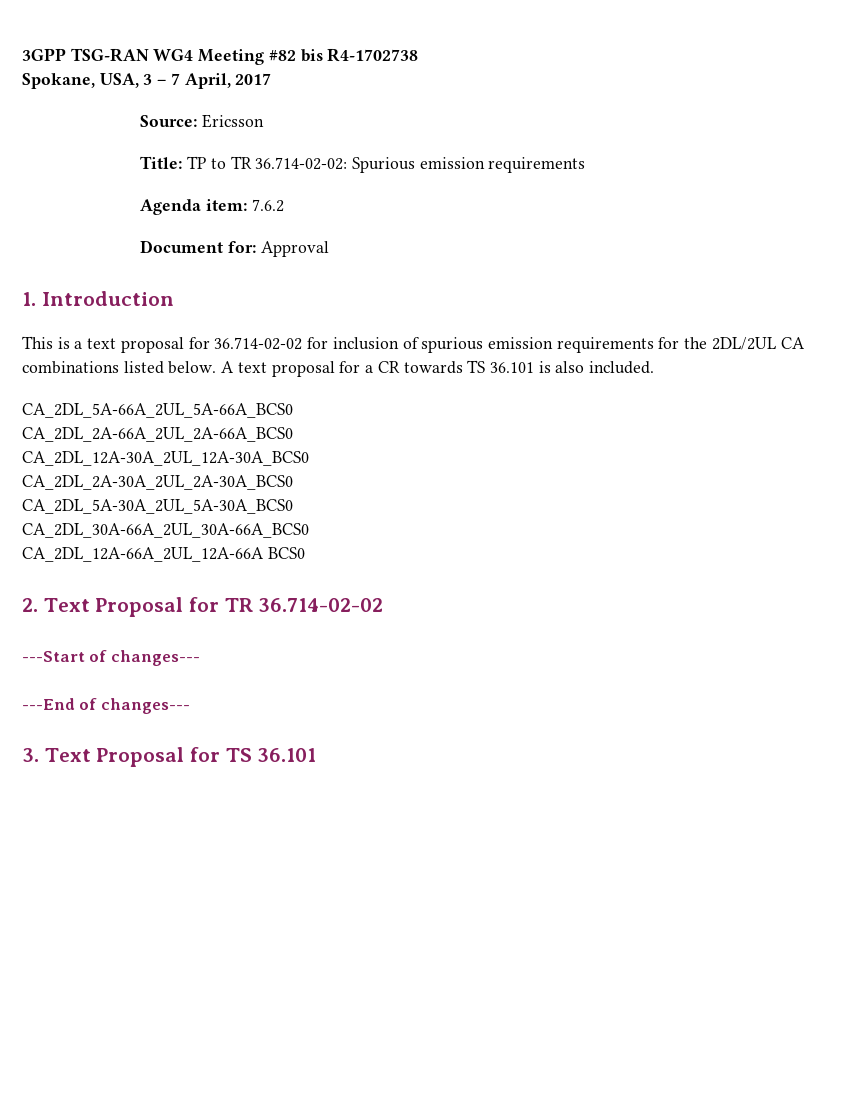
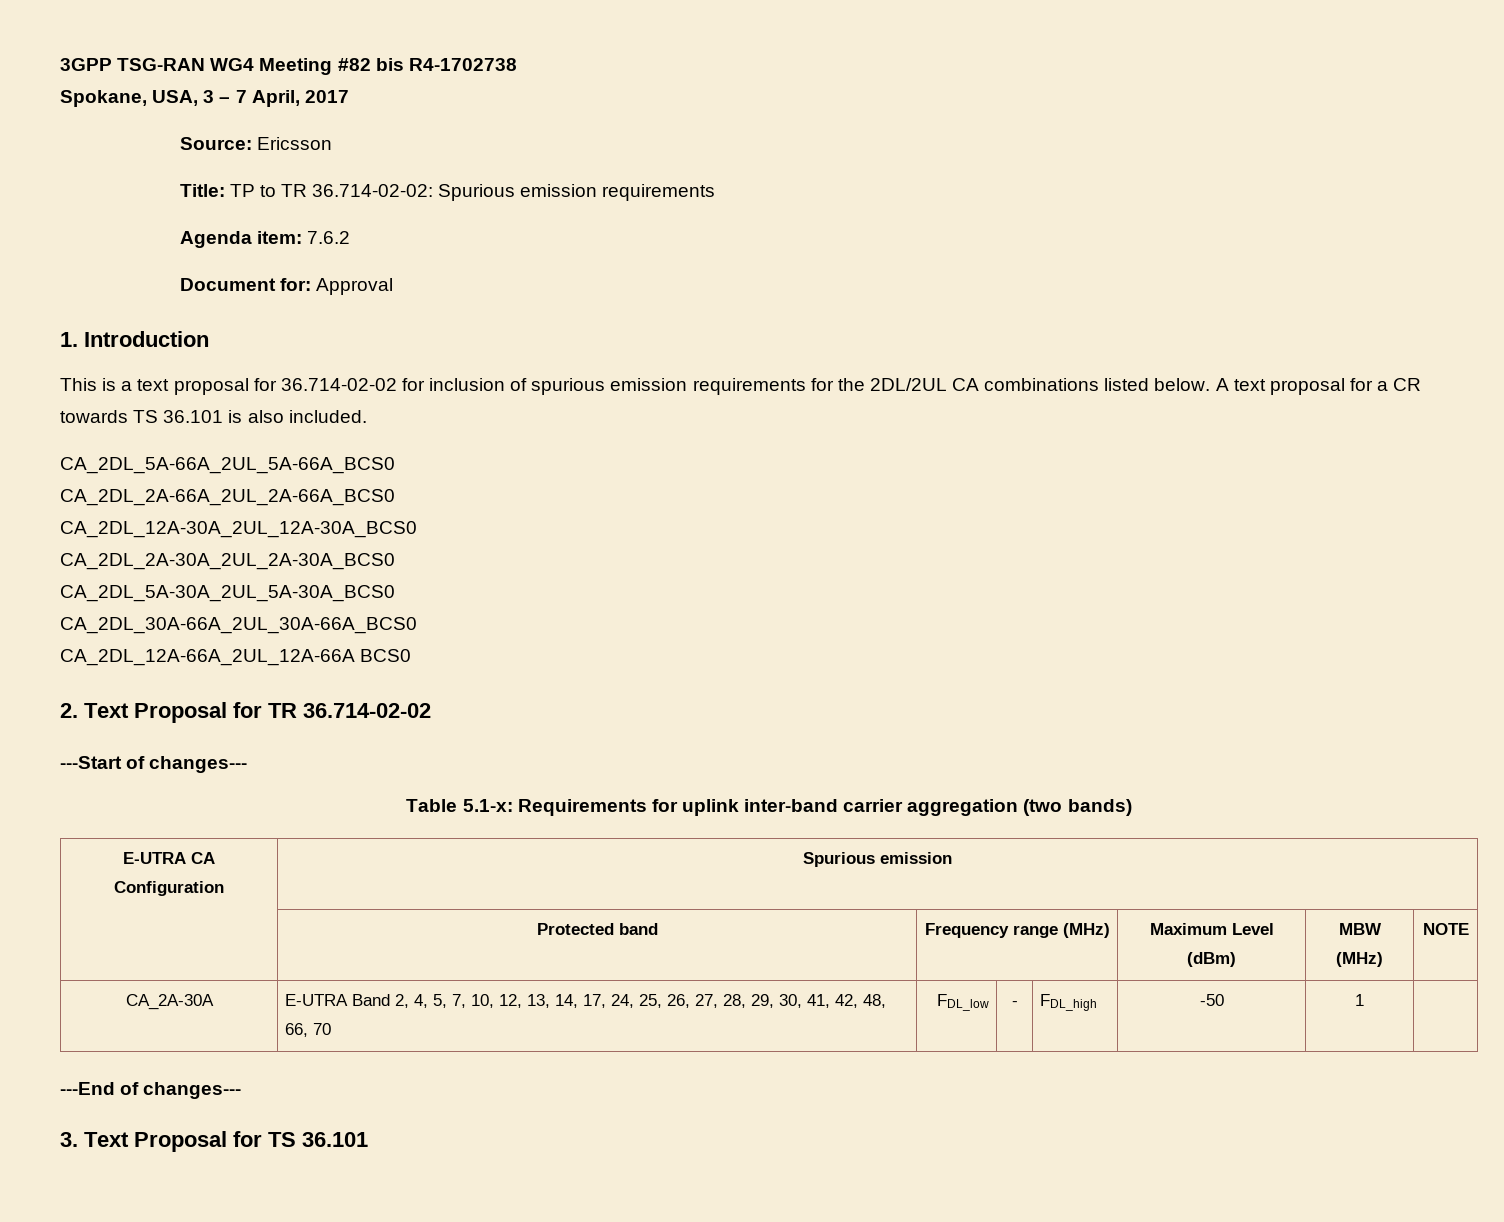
+ Table 5.1-x: Requirements for uplink inter-band carrier aggregation (two bands)
+ E-UTRA CA Configuration | Spurious emission
+ | Protected band | Frequency range (MHz) | Maximum Level (dBm) | MBW (MHz) | NOTE
+ CA_2A-30A | E-UTRA Band 2, 4, 5, 7, 10, 12, 13, 14, 17, 24, 25, 26, 27, 28, 29, 30, 41, 42, 48, 66, 70 | FDL_low | - | FDL_high | -50 | 1 |

